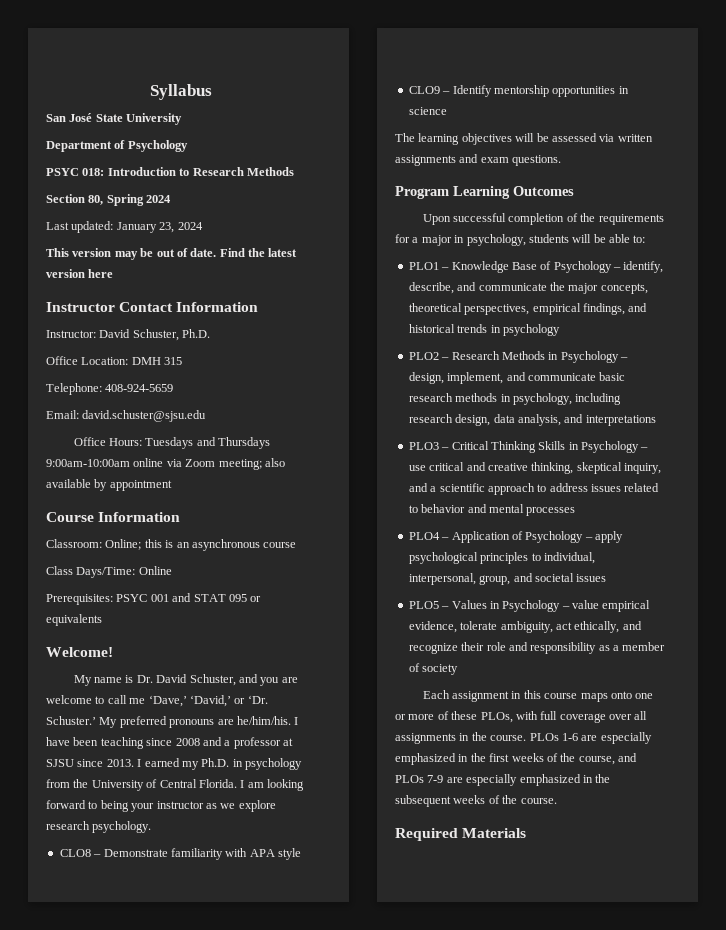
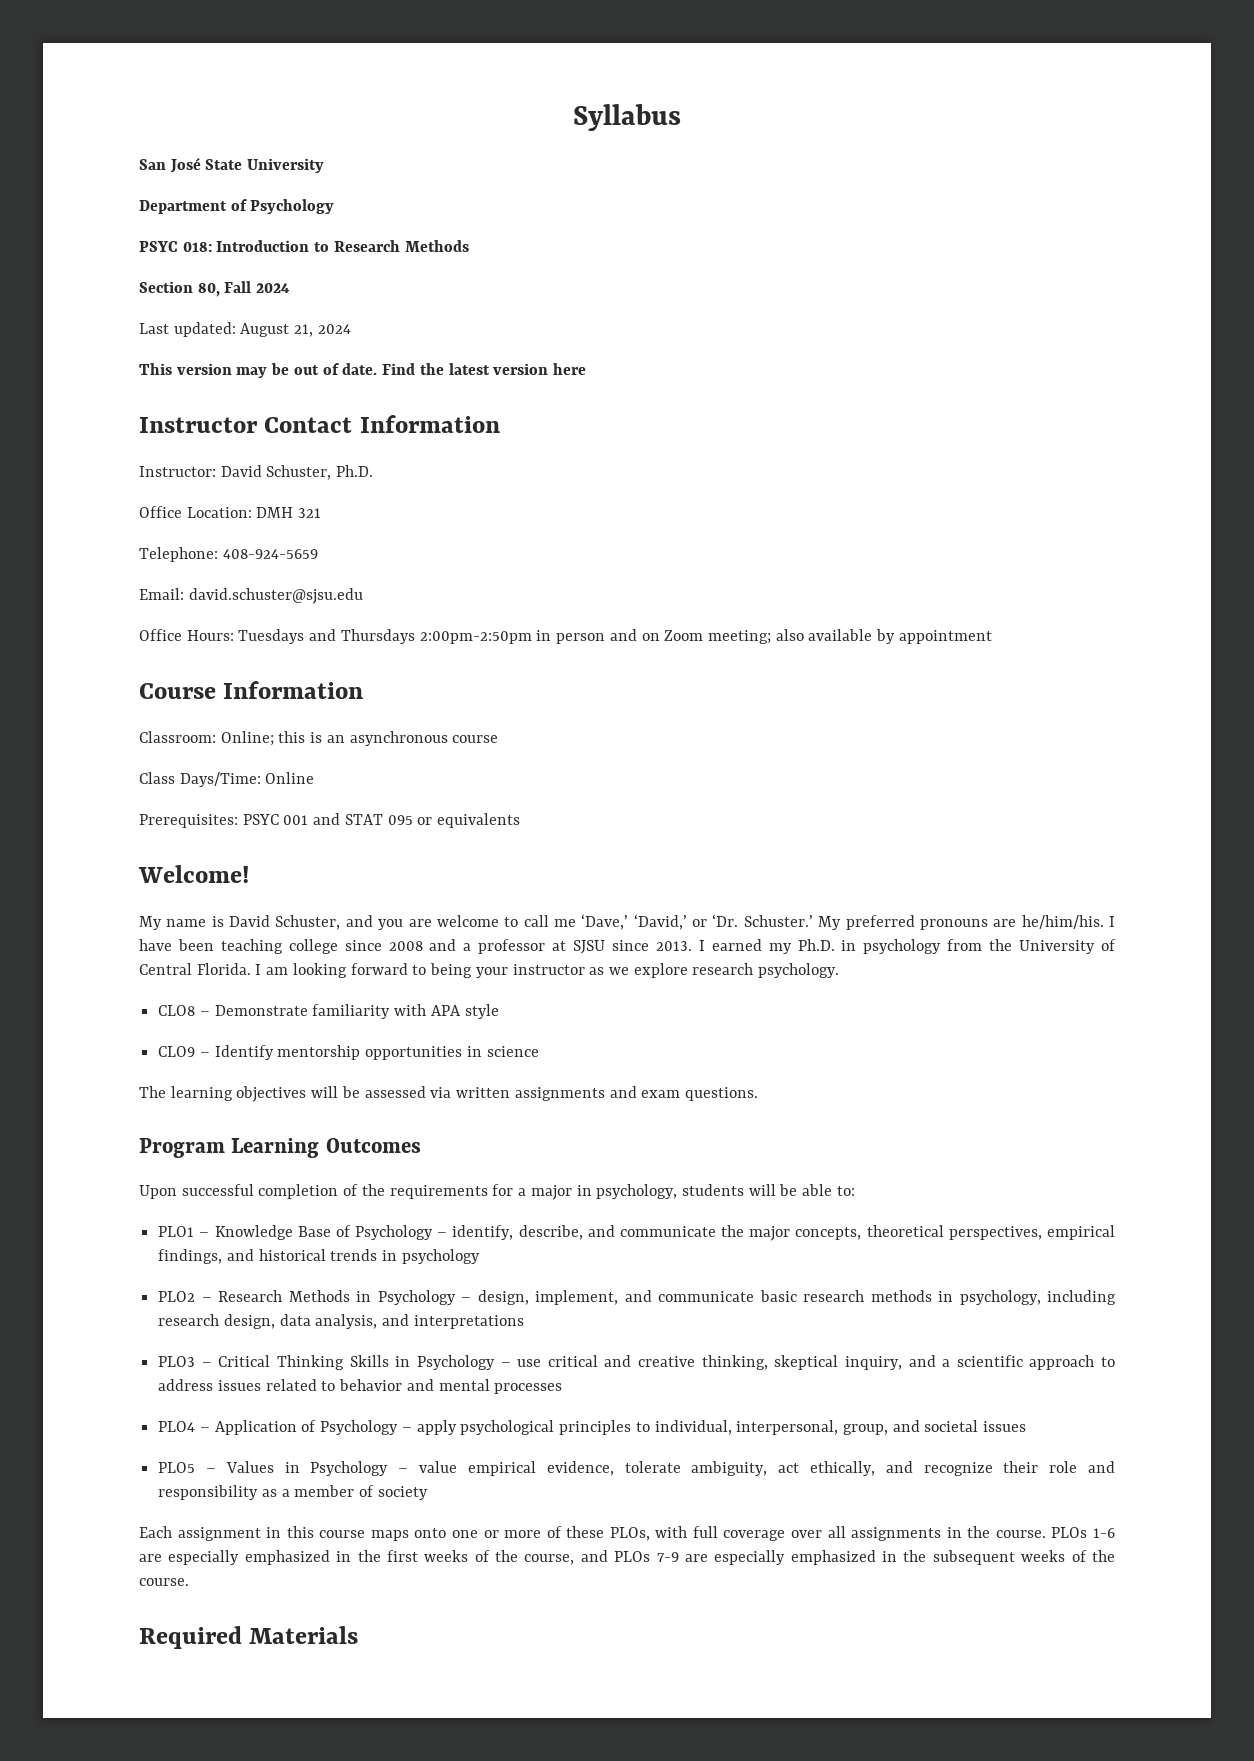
- Section 80, Spring 2024
+ Section 80, Fall 2024
- Last updated: January 23, 2024
+ Last updated: August 21, 2024
- Office Location: DMH 315
+ Office Location: DMH 321
- Office Hours: Tuesdays and Thursdays 9:00am-10:00am online via Zoom meeting; also available by appointment
+ Office Hours: Tuesdays and Thursdays 2:00pm-2:50pm in person and on Zoom meeting; also available by appointment
- My name is Dr. David Schuster, and you are welcome to call me ‘Dave,’ ‘David,’ or ‘Dr. Schuster.’
+ My name is David Schuster, and you are welcome to call me ‘Dave,’ ‘David,’ or ‘Dr. Schuster.’
- I have been teaching since 2008 and a professor at SJSU since 2013.
+ I have been teaching college since 2008 and a professor at SJSU since 2013.

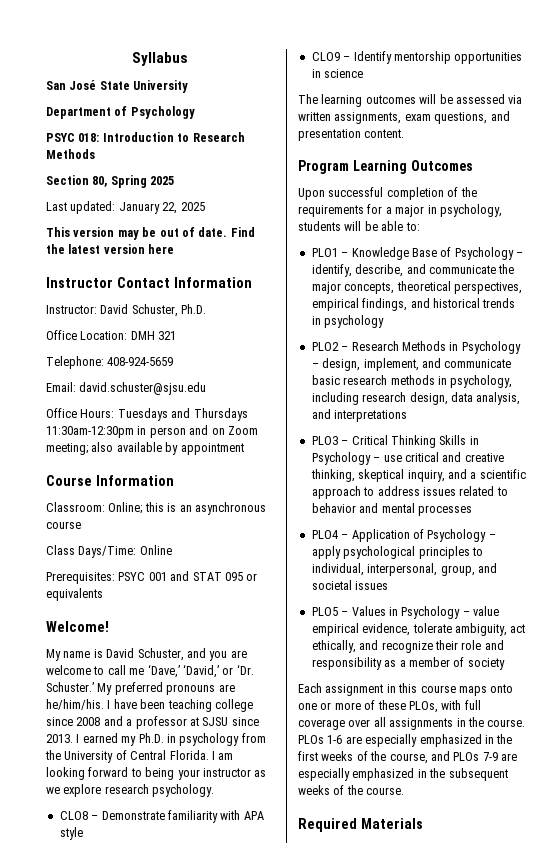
- Section 80, Fall 2024
+ Section 80, Spring 2025
- Last updated: August 21, 2024
+ Last updated: January 22, 2025
- Office Hours: Tuesdays and Thursdays 2:00pm-2:50pm in person and on Zoom meeting; also available by appointment
+ Office Hours: Tuesdays and Thursdays 11:30am-12:30pm in person and on Zoom meeting; also available by appointment
- The learning objectives will be assessed via written assignments and exam questions.
+ The learning outcomes will be assessed via written assignments, exam questions, and presentation content.

